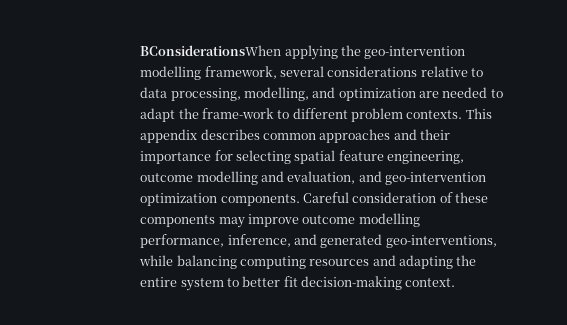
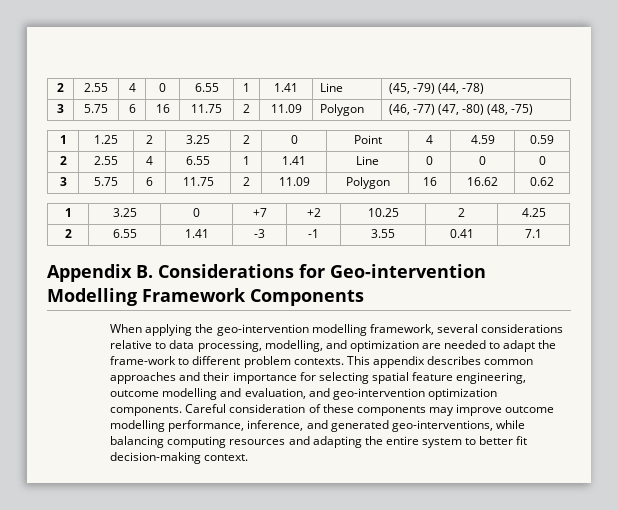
- BConsiderationsWhen applying the geo-intervention modelling framework, several considerations relative to data processing, modelling, and optimization are needed to adapt the frame-work to different problem contexts.
+ 2 | 2.55 | 4 | 0 | 6.55 | 1 | 1.41 | Line | (45, -79) (44, -78)
+ 3 | 5.75 | 6 | 16 | 11.75 | 2 | 11.09 | Polygon | (46, -77) (47, -80) (48, -75)
+ 1 | 1.25 | 2 | 3.25 | 2 | 0 | Point | 4 | 4.59 | 0.59
+ 2 | 2.55 | 4 | 6.55 | 1 | 1.41 | Line | 0 | 0 | 0
+ 3 | 5.75 | 6 | 11.75 | 2 | 11.09 | Polygon | 16 | 16.62 | 0.62
+ 1 | 3.25 | 0 | +7 | +2 | 10.25 | 2 | 4.25
+ 2 | 6.55 | 1.41 | -3 | -1 | 3.55 | 0.41 | 7.1
+ Appendix B. Considerations for Geo-intervention Modelling Framework Components
+ When applying the geo-intervention modelling framework, several considerations relative to data processing, modelling, and optimization are needed to adapt the frame-work to different problem contexts.

